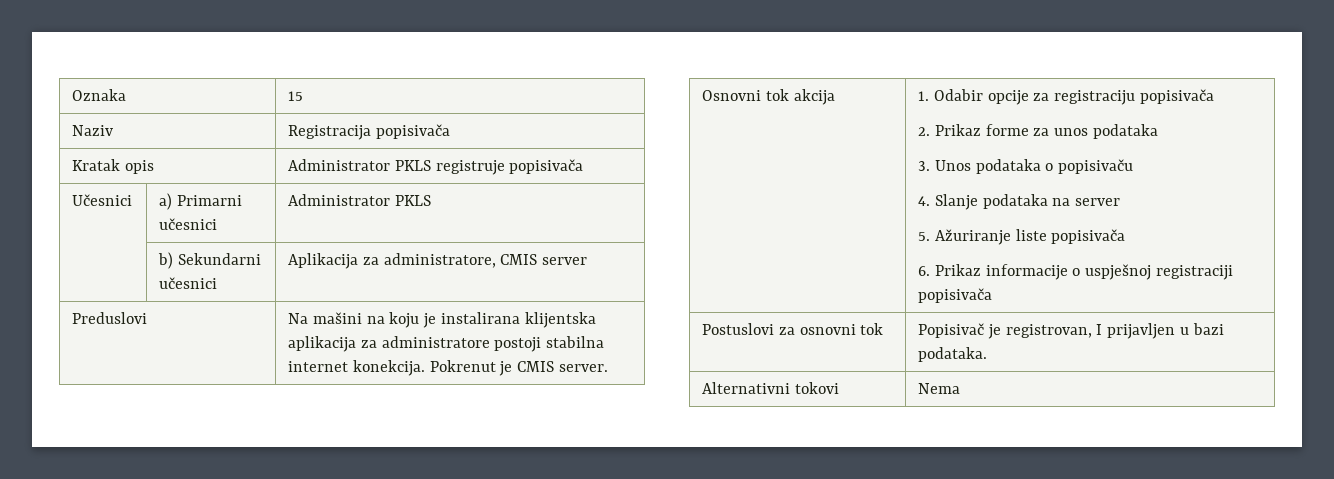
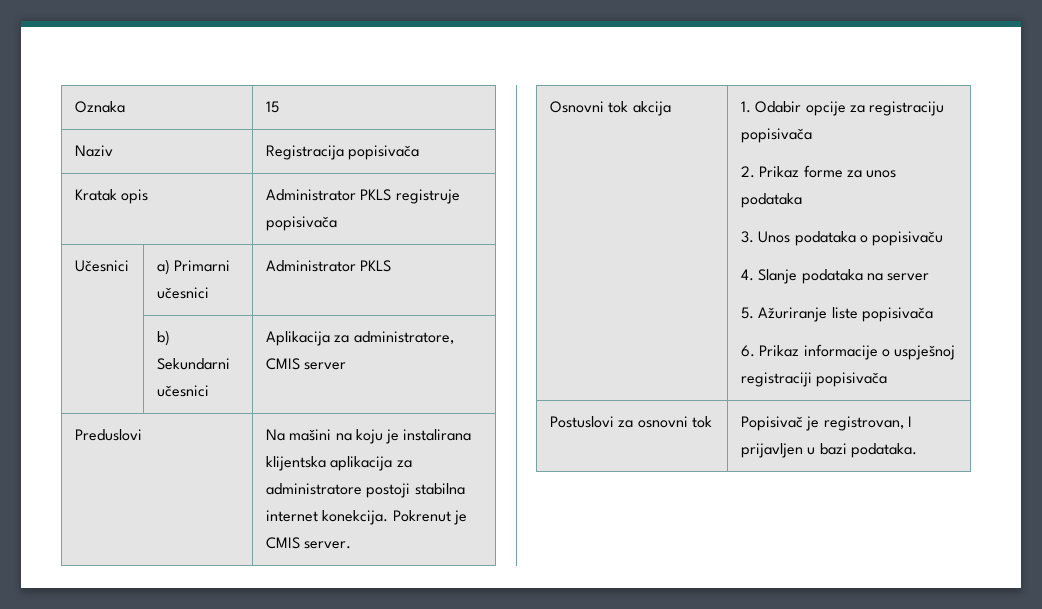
- Alternativni tokovi | Nema

